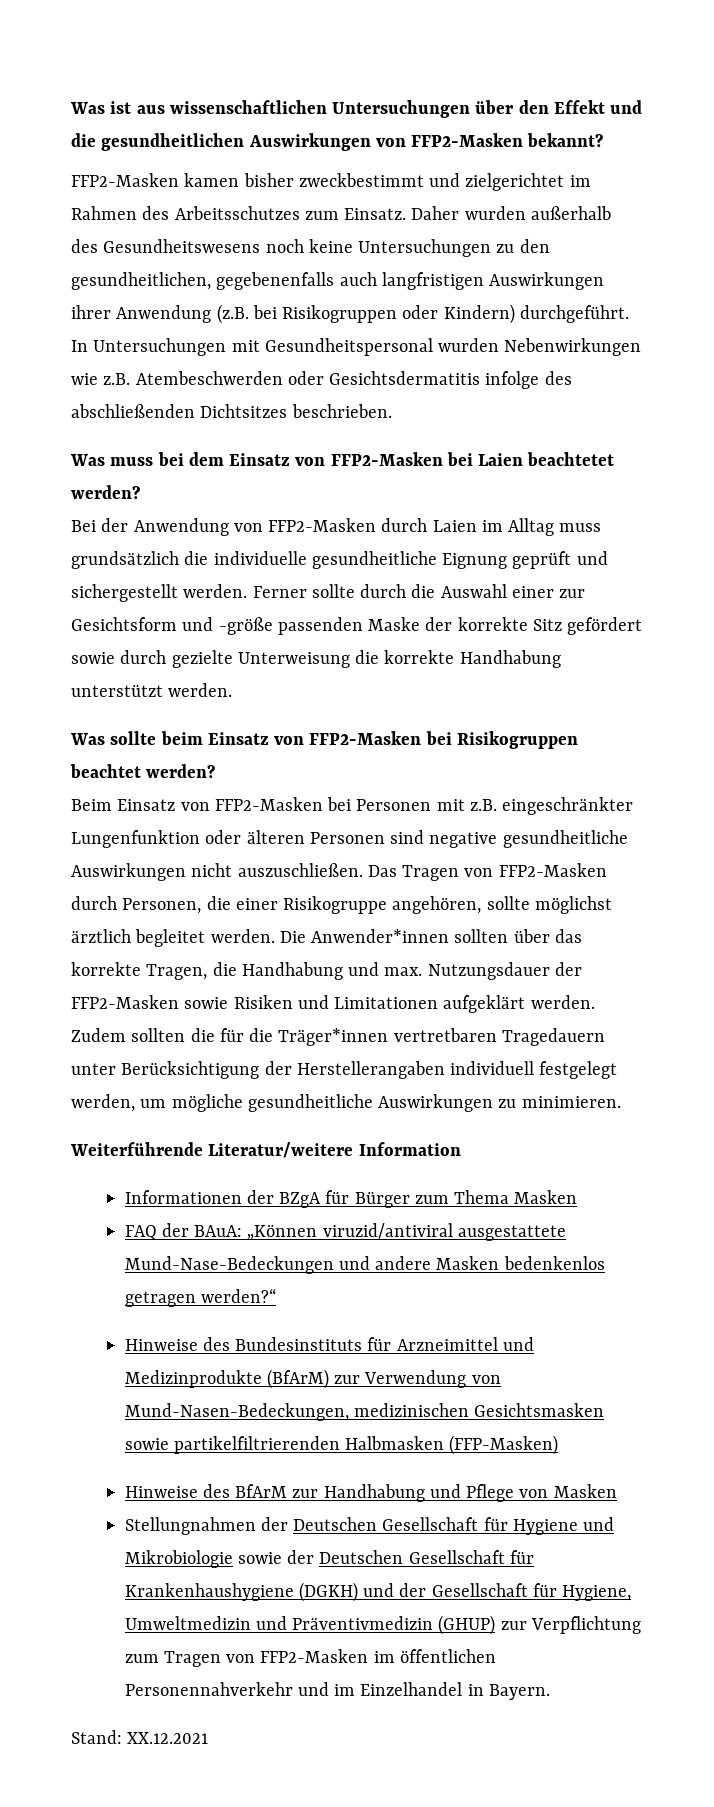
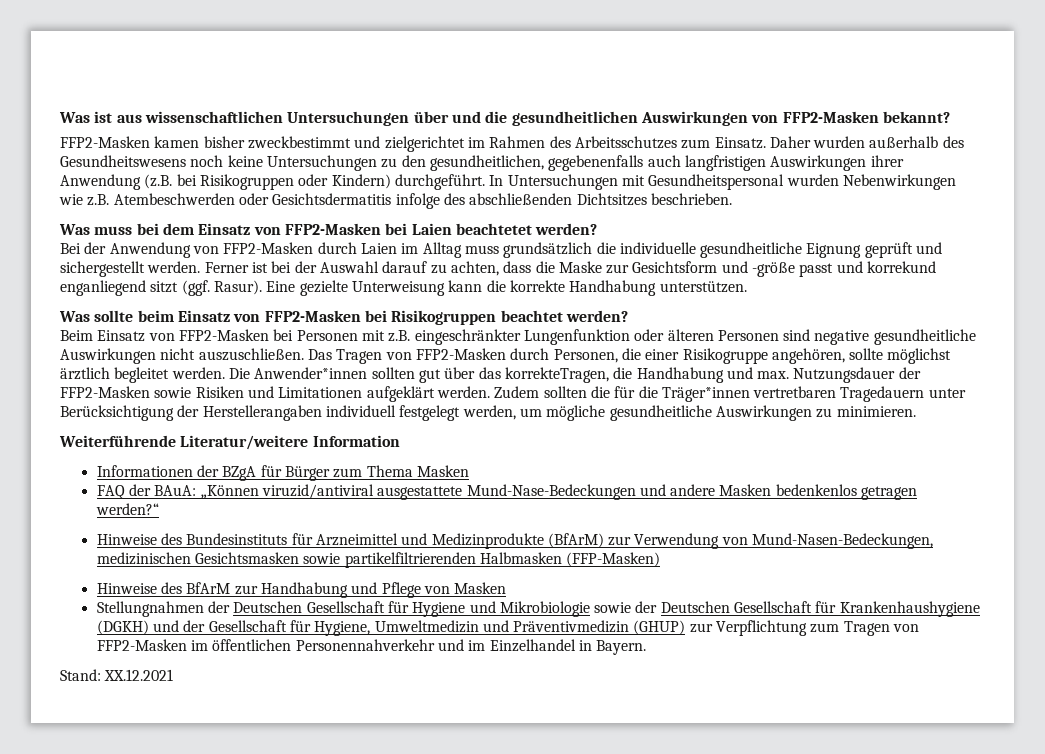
- Was ist aus wissenschaftlichen Untersuchungen über den Effekt und die gesundheitlichen Auswirkungen von FFP2-Masken bekannt?
+ Was ist aus wissenschaftlichen Untersuchungen über und die gesundheitlichen Auswirkungen von FFP2-Masken bekannt?
- Ferner sollte durch die Auswahl einer zur Gesichtsform und -größe passenden Maske der korrekte Sitz gefördert sowie durch gezielte Unterweisung die korrekte Handhabung unterstützt werden.
+ Ferner ist bei der Auswahl darauf zu achten, dass die Maske zur Gesichtsform und -größe passt und korrekund enganliegend sitzt (ggf. Rasur). Eine gezielte Unterweisung kann die korrekte Handhabung unterstützen.
- Die Anwender*innen sollten über das korrekte Tragen, die Handhabung und max. Nutzungsdauer der FFP2-Masken sowie Risiken und Limitationen aufgeklärt werden.
+ Die Anwender*innen sollten gut über das korrekteTragen, die Handhabung und max. Nutzungsdauer der FFP2-Masken sowie Risiken und Limitationen aufgeklärt werden.

